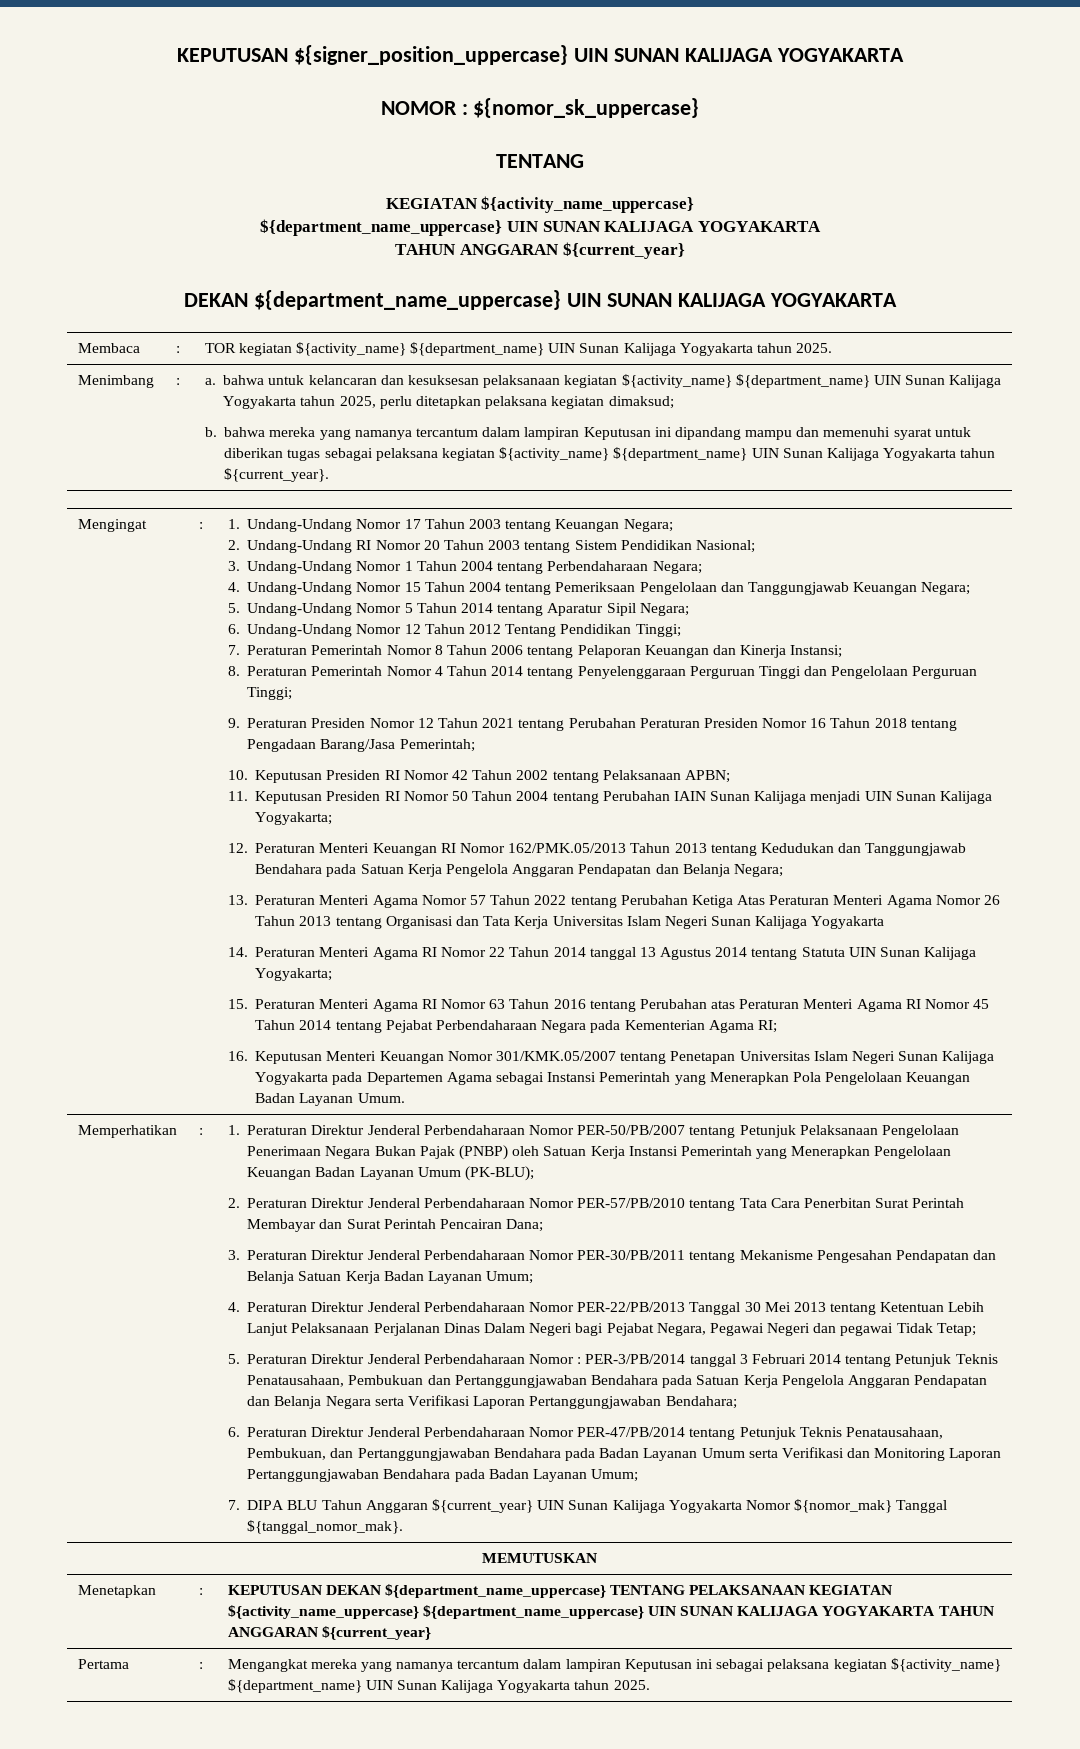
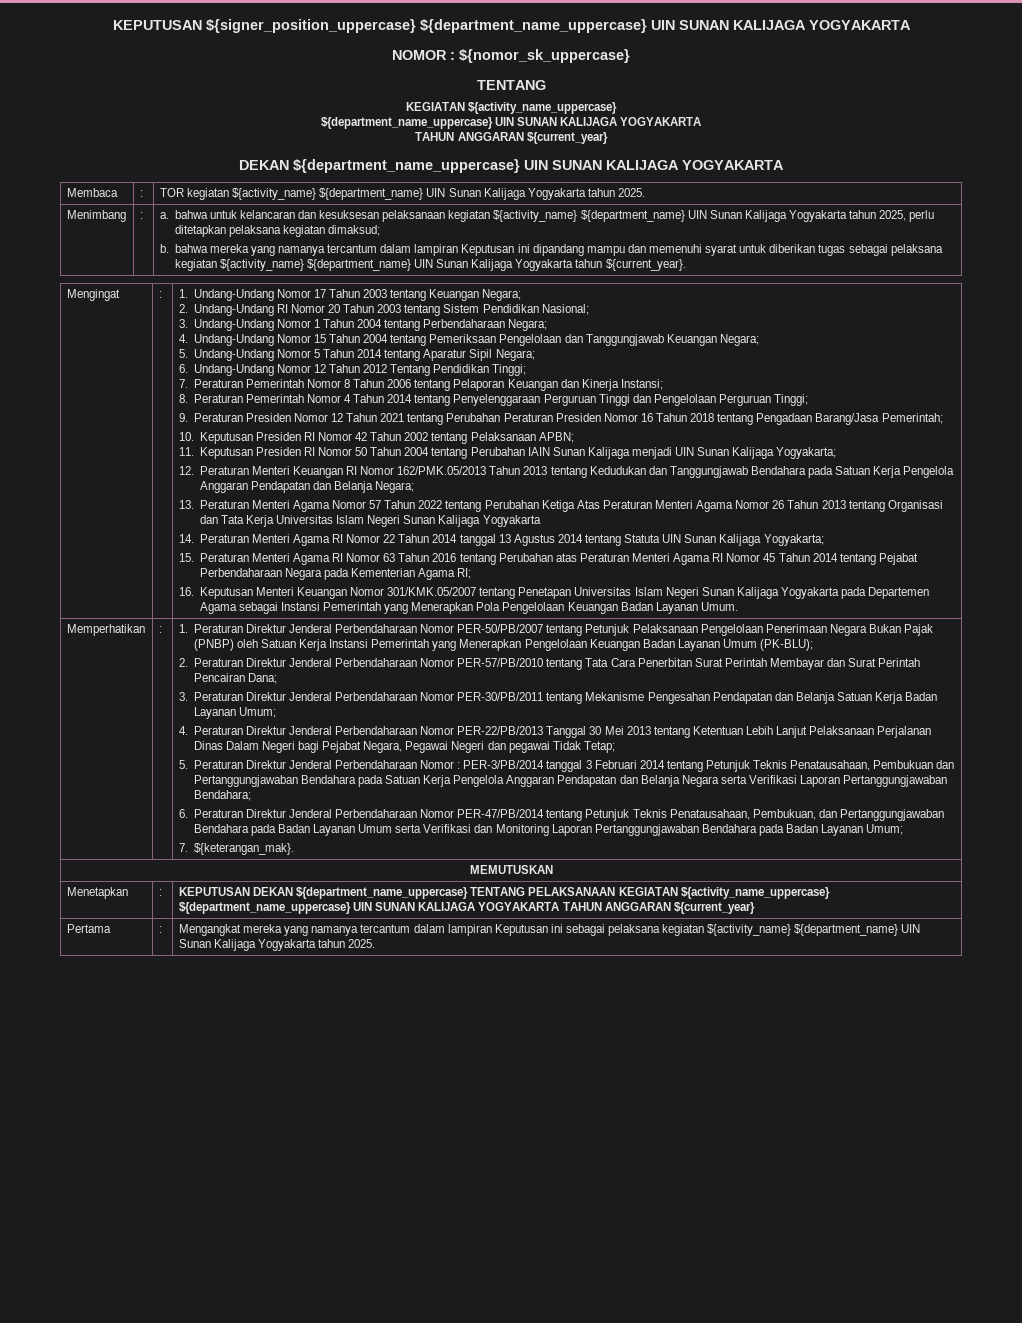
- KEPUTUSAN ${signer_position_uppercase} UIN SUNAN KALIJAGA YOGYAKARTA
+ KEPUTUSAN ${signer_position_uppercase} ${department_name_uppercase} UIN SUNAN KALIJAGA YOGYAKARTA
- 7. DIPA BLU Tahun Anggaran ${current_year} UIN Sunan Kalijaga Yogyakarta Nomor ${nomor_mak} Tanggal ${tanggal_nomor_mak}.
+ 7. ${keterangan_mak}.

